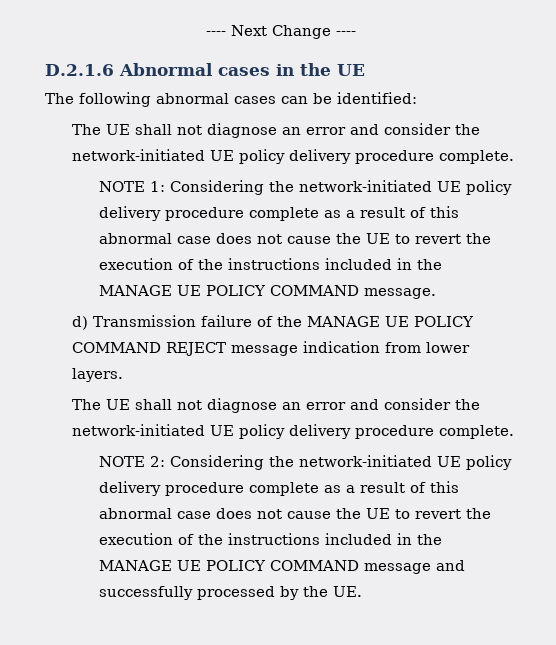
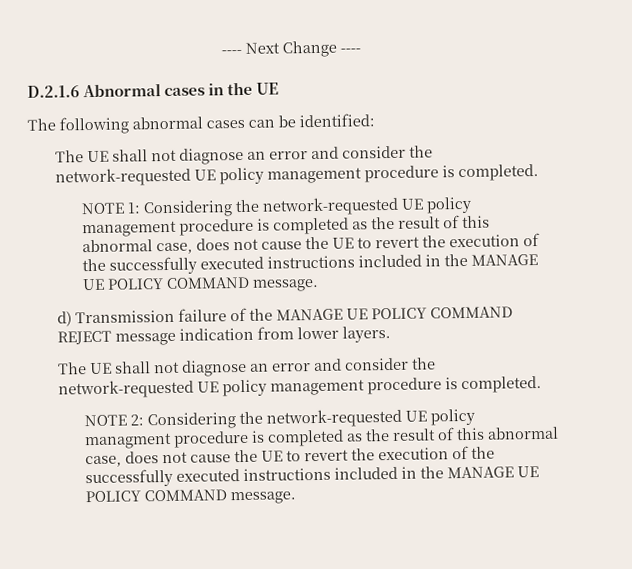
  The following abnormal cases can be identified:
- The UE shall not diagnose an error and consider the network-initiated UE policy delivery procedure complete.
+ The UE shall not diagnose an error and consider the network-requested UE policy management procedure is completed.
- NOTE 1: Considering the network-initiated UE policy delivery procedure complete as a result of this abnormal case does not cause the UE to revert the execution of the instructions included in the MANAGE UE POLICY COMMAND message.
+ NOTE 1: Considering the network-requested UE policy management procedure is completed as the result of this abnormal case, does not cause the UE to revert the execution of the successfully executed instructions included in the MANAGE UE POLICY COMMAND message.
  d) Transmission failure of the MANAGE UE POLICY COMMAND REJECT message indication from lower layers.
- The UE shall not diagnose an error and consider the network-initiated UE policy delivery procedure complete.
+ The UE shall not diagnose an error and consider the network-requested UE policy management procedure is completed.
- NOTE 2: Considering the network-initiated UE policy delivery procedure complete as a result of this abnormal case does not cause the UE to revert the execution of the instructions included in the MANAGE UE POLICY COMMAND message and successfully processed by the UE.
+ NOTE 2: Considering the network-requested UE policy managment procedure is completed as the result of this abnormal case, does not cause the UE to revert the execution of the successfully executed instructions included in the MANAGE UE POLICY COMMAND message.

